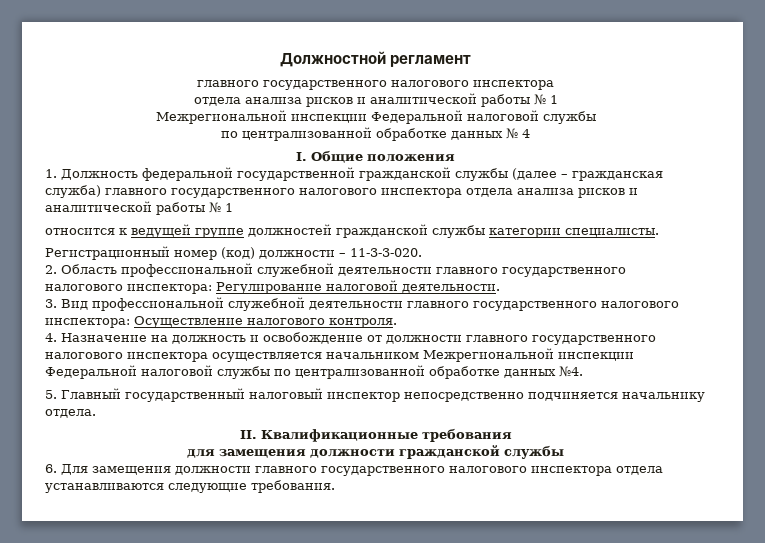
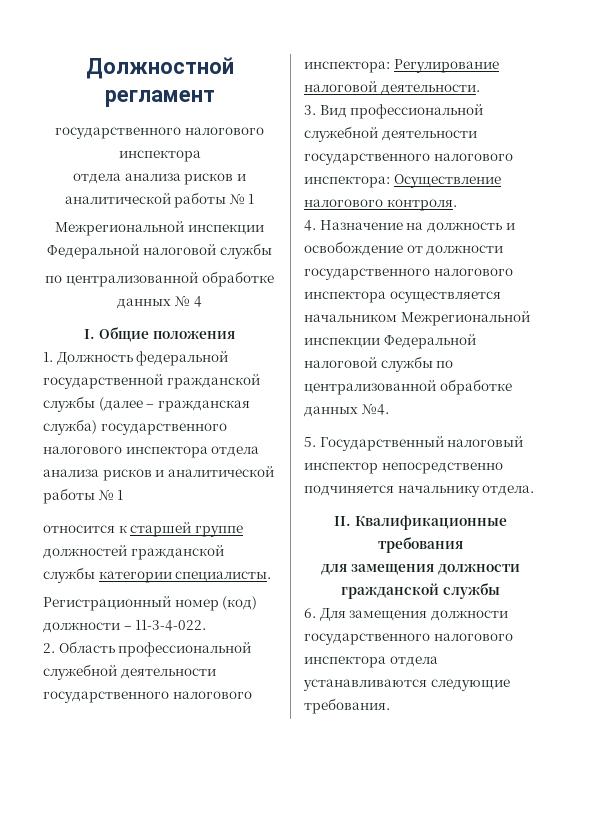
  Должностной регламент
- главного государственного налогового инспектора
+ государственного налогового инспектора
- 1. Должность федеральной государственной гражданской службы (далее – гражданская служба) главного государственного налогового инспектора отдела анализа рисков и аналитической работы № 1
+ 1. Должность федеральной государственной гражданской службы (далее – гражданская служба) государственного налогового инспектора отдела анализа рисков и аналитической работы № 1
- относится к ведущей группе должностей гражданской службы категории специалисты.
+ относится к старшей группе должностей гражданской службы категории специалисты.
- Регистрационный номер (код) должности – 11-3-3-020.
+ Регистрационный номер (код) должности – 11-3-4-022.
- 2. Область профессиональной служебной деятельности главного государственного налогового инспектора: Регулирование налоговой деятельности.
+ 2. Область профессиональной служебной деятельности государственного налогового инспектора: Регулирование налоговой деятельности.
- 3. Вид профессиональной служебной деятельности главного государственного налогового инспектора: Осуществление налогового контроля.
+ 3. Вид профессиональной служебной деятельности государственного налогового инспектора: Осуществление налогового контроля.
- 4. Назначение на должность и освобождение от должности главного государственного налогового инспектора осуществляется начальником Межрегиональной инспекции Федеральной налоговой службы по централизованной обработке данных №4.
+ 4. Назначение на должность и освобождение от должности государственного налогового инспектора осуществляется начальником Межрегиональной инспекции Федеральной налоговой службы по централизованной обработке данных №4.
- 5. Главный государственный налоговый инспектор непосредственно подчиняется начальнику отдела.
+ 5. Государственный налоговый инспектор непосредственно подчиняется начальнику отдела.
- 6. Для замещения должности главного государственного налогового инспектора отдела устанавливаются следующие требования.
+ 6. Для замещения должности государственного налогового инспектора отдела устанавливаются следующие требования.

